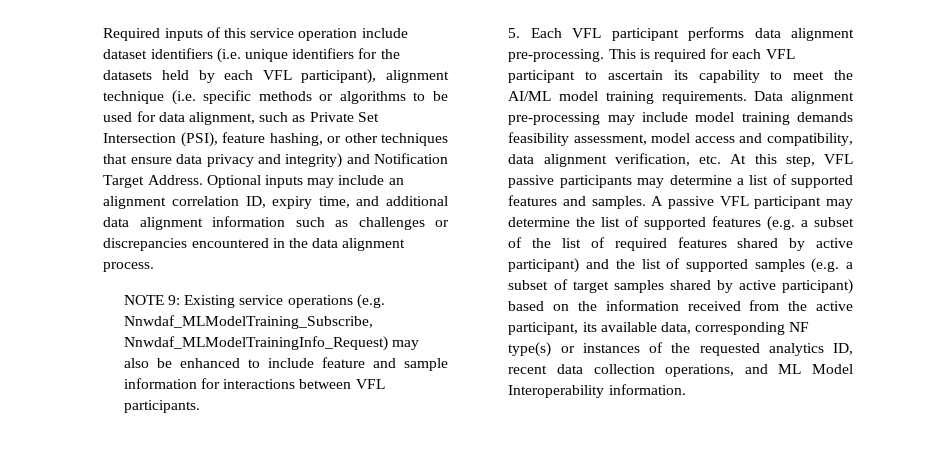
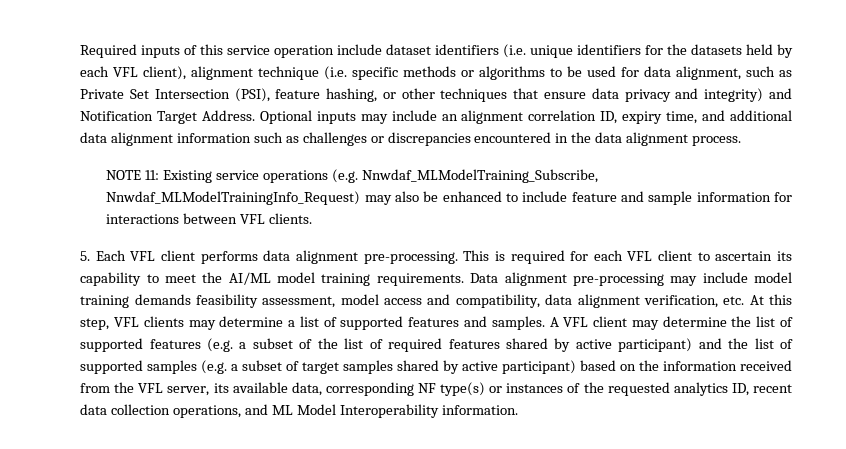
- Required inputs of this service operation include dataset identifiers (i.e. unique identifiers for the datasets held by each VFL participant), alignment technique (i.e. specific methods or algorithms to be used for data alignment, such as Private Set Intersection (PSI), feature hashing, or other techniques that ensure data privacy and integrity) and Notification Target Address.
+ Required inputs of this service operation include dataset identifiers (i.e. unique identifiers for the datasets held by each VFL client), alignment technique (i.e. specific methods or algorithms to be used for data alignment, such as Private Set Intersection (PSI), feature hashing, or other techniques that ensure data privacy and integrity) and Notification Target Address.
- NOTE 9: Existing service operations (e.g. Nnwdaf_MLModelTraining_Subscribe, Nnwdaf_MLModelTrainingInfo_Request) may also be enhanced to include feature and sample information for interactions between VFL participants.
+ NOTE 11: Existing service operations (e.g. Nnwdaf_MLModelTraining_Subscribe, Nnwdaf_MLModelTrainingInfo_Request) may also be enhanced to include feature and sample information for interactions between VFL clients.
- 5. Each VFL participant performs data alignment pre-processing.
+ 5. Each VFL client performs data alignment pre-processing.
- This is required for each VFL participant to ascertain its capability to meet the AI/ML model training requirements.
+ This is required for each VFL client to ascertain its capability to meet the AI/ML model training requirements.
- Data alignment pre-processing may include model training demands feasibility assessment, model access and compatibility, data alignment verification, etc. At this step, VFL passive participants may determine a list of supported features and samples.
+ Data alignment pre-processing may include model training demands feasibility assessment, model access and compatibility, data alignment verification, etc. At this step, VFL clients may determine a list of supported features and samples.
- A passive VFL participant may determine the list of supported features (e.g. a subset of the list of required features shared by active participant) and the list of supported samples (e.g. a subset of target samples shared by active participant) based on the information received from the active participant, its available data, corresponding NF type(s) or instances of the requested analytics ID, recent data collection operations, and ML Model Interoperability information.
+ A VFL client may determine the list of supported features (e.g. a subset of the list of required features shared by active participant) and the list of supported samples (e.g. a subset of target samples shared by active participant) based on the information received from the VFL server, its available data, corresponding NF type(s) or instances of the requested analytics ID, recent data collection operations, and ML Model Interoperability information.

